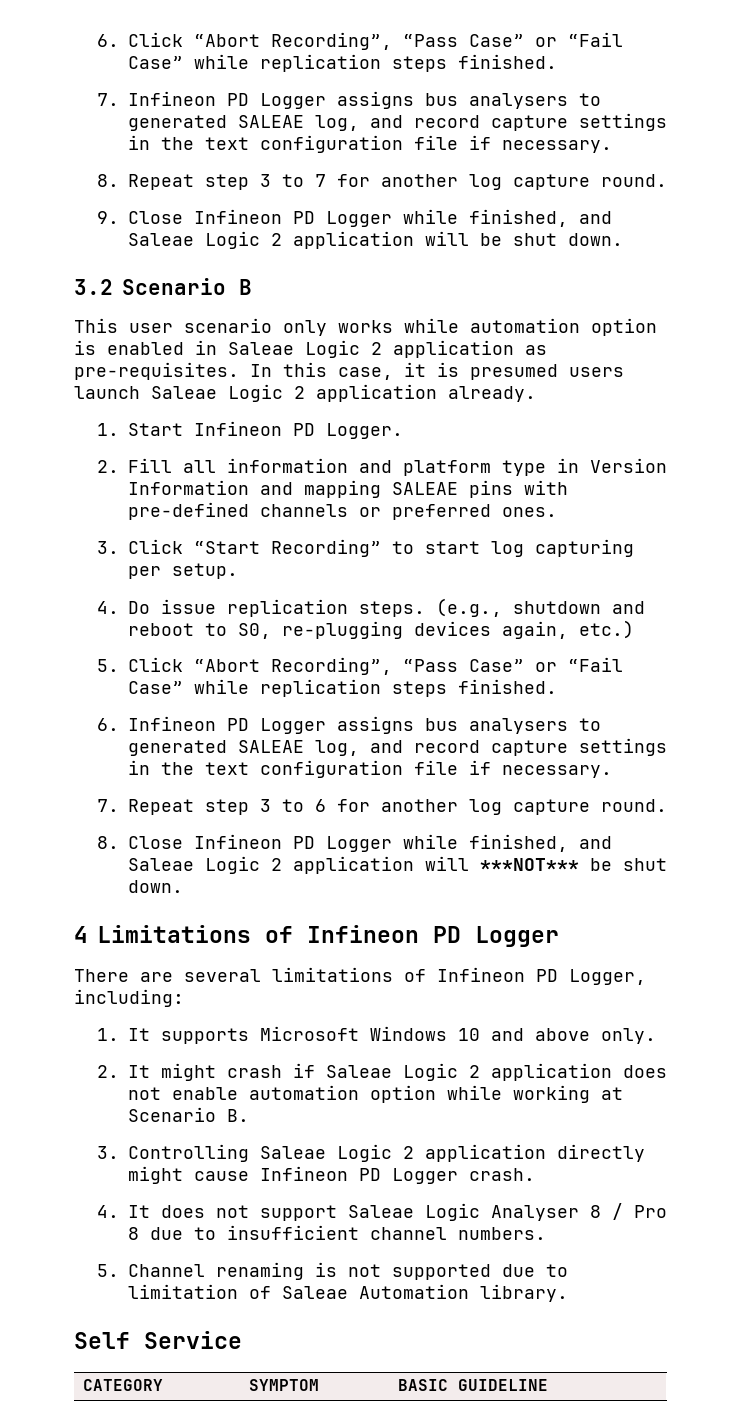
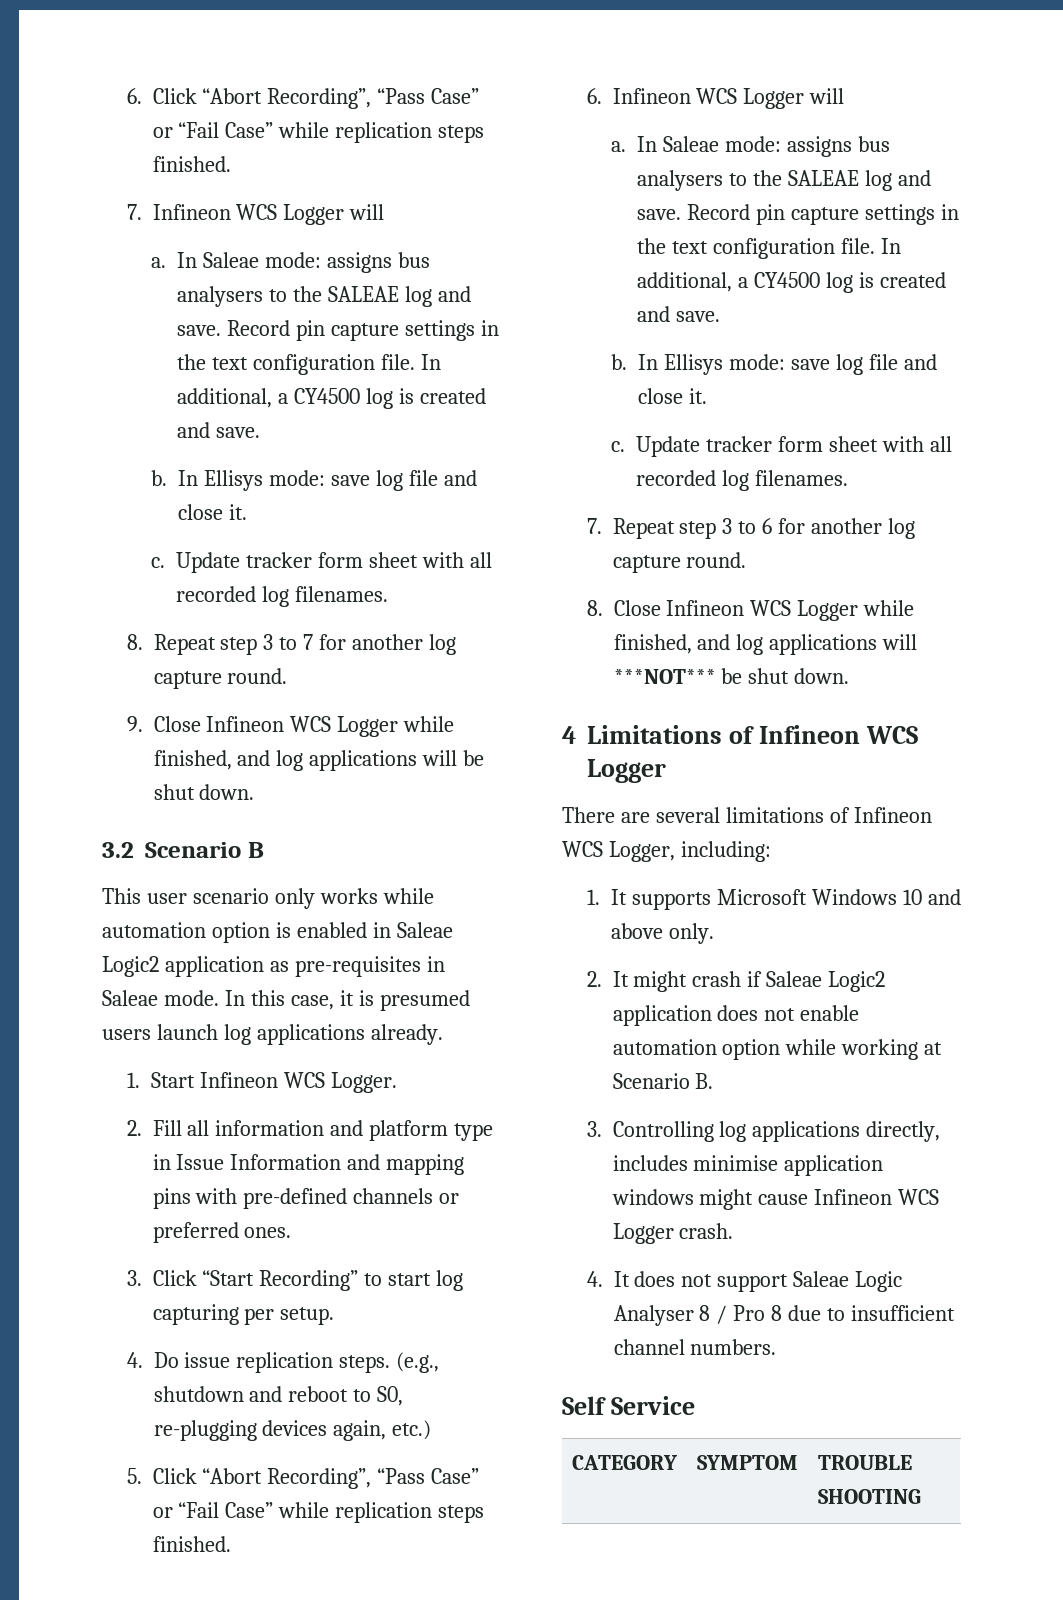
- 7. Infineon PD Logger assigns bus analysers to generated SALEAE log, and record capture settings in the text configuration file if necessary.
+ 7. Infineon WCS Logger will
+ a. In Saleae mode: assigns bus analysers to the SALEAE log and save. Record pin capture settings in the text configuration file. In additional, a CY4500 log is created and save.
+ b. In Ellisys mode: save log file and close it.
+ c. Update tracker form sheet with all recorded log filenames.
- 9. Close Infineon PD Logger while finished, and Saleae Logic 2 application will be shut down.
+ 9. Close Infineon WCS Logger while finished, and log applications will be shut down.
- This user scenario only works while automation option is enabled in Saleae Logic 2 application as pre-requisites.
+ This user scenario only works while automation option is enabled in Saleae Logic2 application as pre-requisites in Saleae mode.
- In this case, it is presumed users launch Saleae Logic 2 application already.
+ In this case, it is presumed users launch log applications already.
- 1. Start Infineon PD Logger.
+ 1. Start Infineon WCS Logger.
- 2. Fill all information and platform type in Version Information and mapping SALEAE pins with pre-defined channels or preferred ones.
+ 2. Fill all information and platform type in Issue Information and mapping pins with pre-defined channels or preferred ones.
- 6. Infineon PD Logger assigns bus analysers to generated SALEAE log, and record capture settings in the text configuration file if necessary.
+ 6. Infineon WCS Logger will
+ a. In Saleae mode: assigns bus analysers to the SALEAE log and save. Record pin capture settings in the text configuration file. In additional, a CY4500 log is created and save.
+ b. In Ellisys mode: save log file and close it.
+ c. Update tracker form sheet with all recorded log filenames.
- 8. Close Infineon PD Logger while finished, and Saleae Logic 2 application will ***NOT*** be shut down.
+ 8. Close Infineon WCS Logger while finished, and log applications will ***NOT*** be shut down.
- 4 Limitations of Infineon PD Logger
+ 4 Limitations of Infineon WCS Logger
- There are several limitations of Infineon PD Logger, including:
+ There are several limitations of Infineon WCS Logger, including:
- 2. It might crash if Saleae Logic 2 application does not enable automation option while working at Scenario B.
+ 2. It might crash if Saleae Logic2 application does not enable automation option while working at Scenario B.
- 3. Controlling Saleae Logic 2 application directly might cause Infineon PD Logger crash.
+ 3. Controlling log applications directly, includes minimise application windows might cause Infineon WCS Logger crash.
- 5. Channel renaming is not supported due to limitation of Saleae Automation library.
- CATEGORY | SYMPTOM | BASIC GUIDELINE
+ CATEGORY | SYMPTOM | TROUBLE SHOOTING

